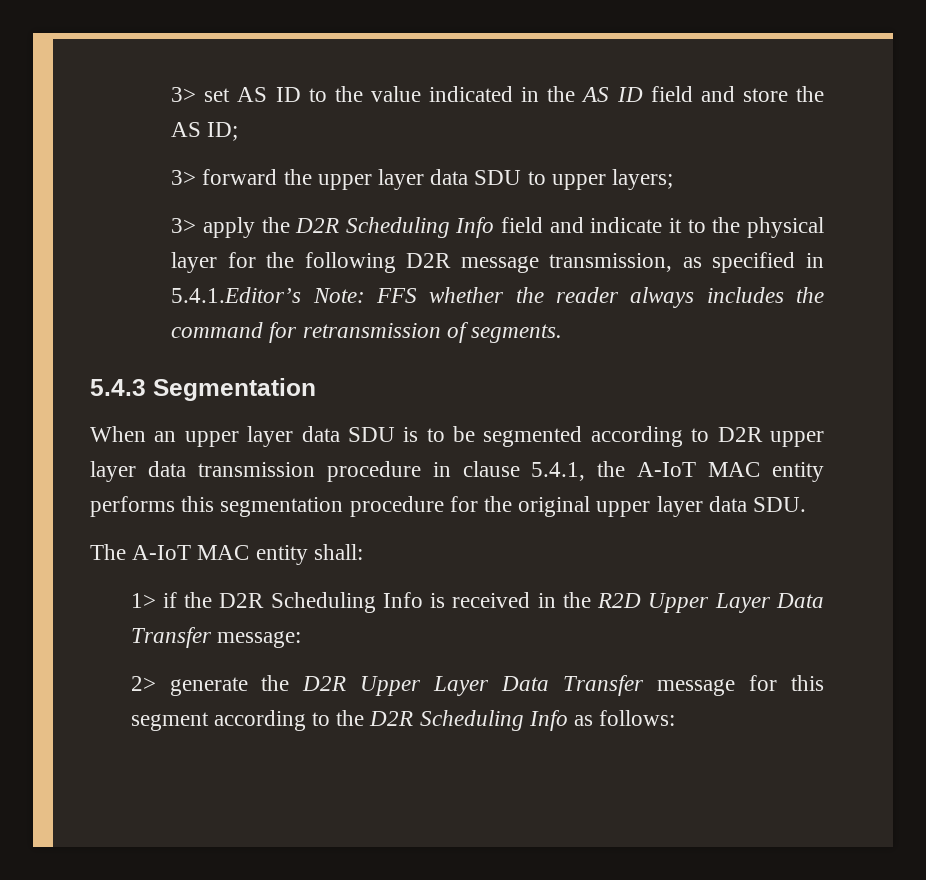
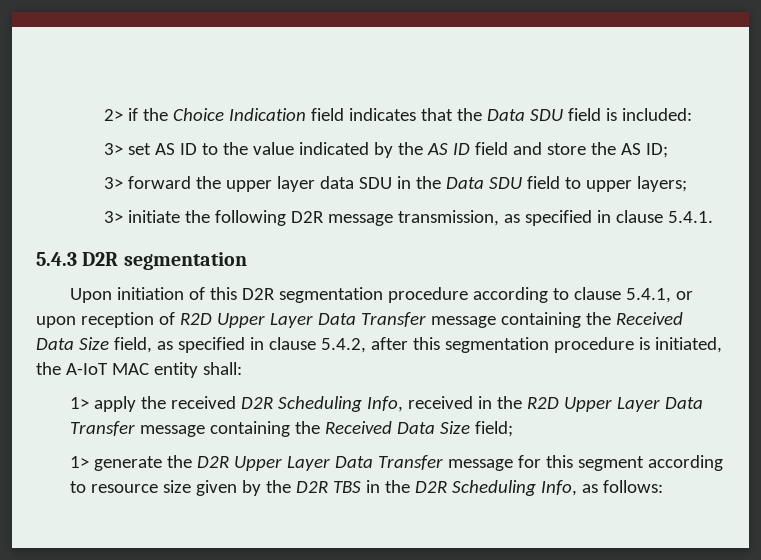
+ 2> if the Choice Indication field indicates that the Data SDU field is included:
- 3> set AS ID to the value indicated in the AS ID field and store the AS ID;
+ 3> set AS ID to the value indicated by the AS ID field and store the AS ID;
- 3> forward the upper layer data SDU to upper layers;
+ 3> forward the upper layer data SDU in the Data SDU field to upper layers;
- 3> apply the D2R Scheduling Info field and indicate it to the physical layer for the following D2R message transmission, as specified in 5.4.1.Editor’s Note: FFS whether the reader always includes the command for retransmission of segments.
- 5.4.3 Segmentation
- When an upper layer data SDU is to be segmented according to D2R upper layer data transmission procedure in clause 5.4.1, the A-IoT MAC entity performs this segmentation procedure for the original upper layer data SDU.
- The A-IoT MAC entity shall:
+ 3> initiate the following D2R message transmission, as specified in clause 5.4.1.
+ 5.4.3 D2R segmentation
+ Upon initiation of this D2R segmentation procedure according to clause 5.4.1, or upon reception of R2D Upper Layer Data Transfer message containing the Received Data Size field, as specified in clause 5.4.2, after this segmentation procedure is initiated, the A-IoT MAC entity shall:
- 1> if the D2R Scheduling Info is received in the R2D Upper Layer Data Transfer message:
- 2> generate the D2R Upper Layer Data Transfer message for this segment according to the D2R Scheduling Info as follows:
+ 1> apply the received D2R Scheduling Info, received in the R2D Upper Layer Data Transfer message containing the Received Data Size field;
+ 1> generate the D2R Upper Layer Data Transfer message for this segment according to resource size given by the D2R TBS in the D2R Scheduling Info, as follows:

